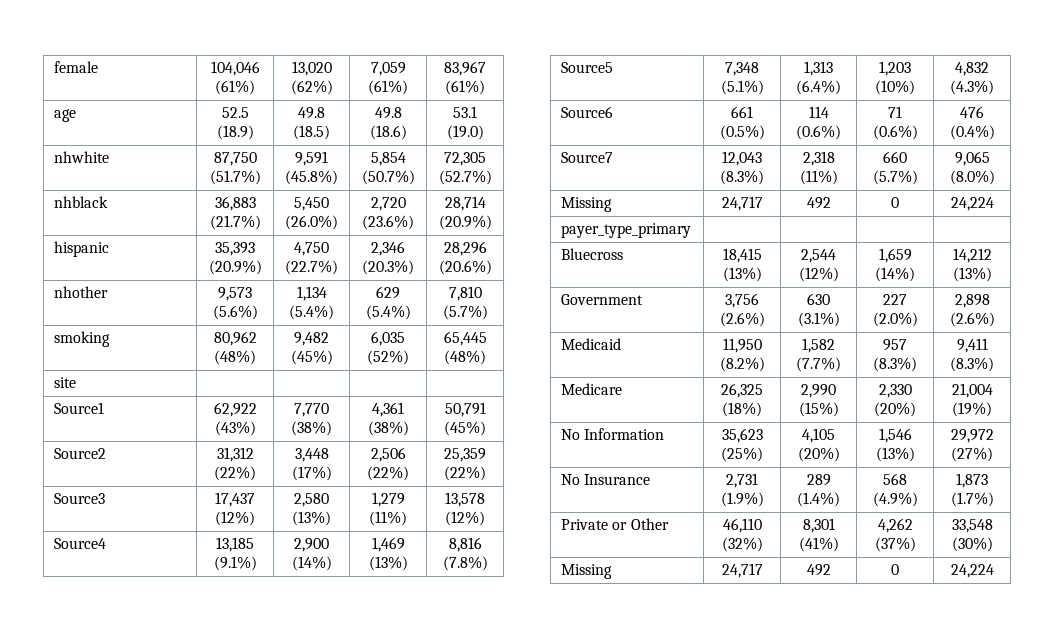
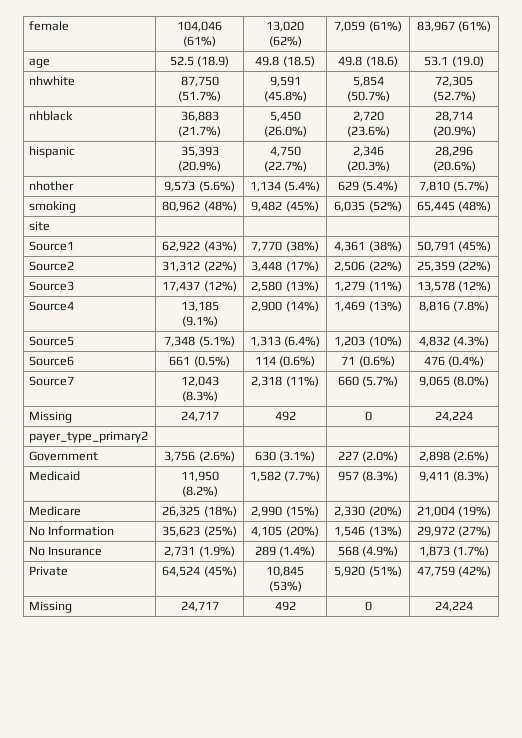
- payer_type_primary | | | |
- Bluecross | 18,415 (13%) | 2,544 (12%) | 1,659 (14%) | 14,212 (13%)
+ payer_type_primary2 | | | |
- Private or Other | 46,110 (32%) | 8,301 (41%) | 4,262 (37%) | 33,548 (30%)
+ Private | 64,524 (45%) | 10,845 (53%) | 5,920 (51%) | 47,759 (42%)

